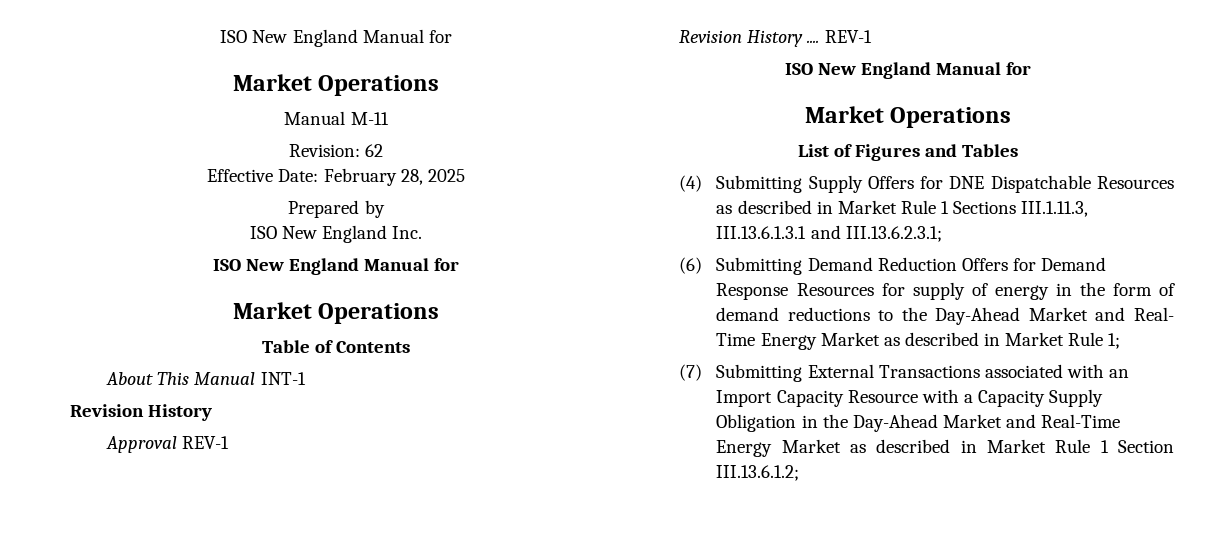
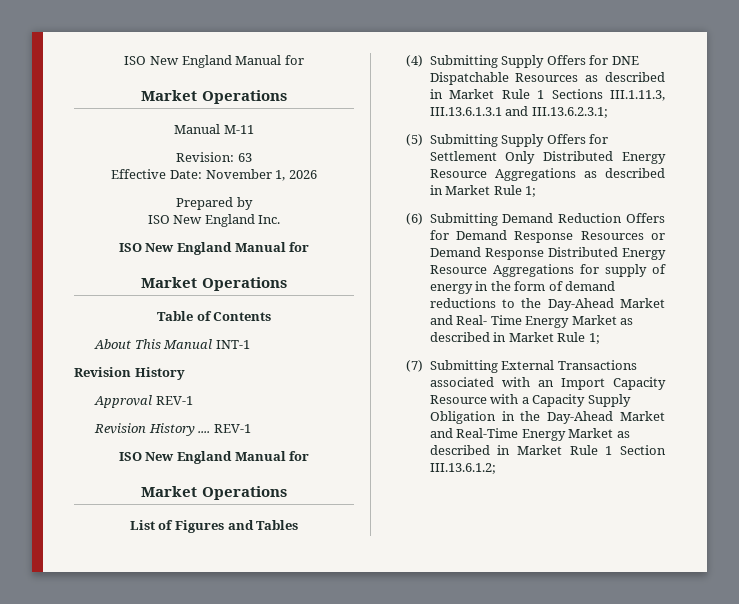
- Revision: 62
+ Revision: 63
- Effective Date: February 28, 2025
+ Effective Date: November 1, 2026
+ (5) Submitting Supply Offers for Settlement Only Distributed Energy Resource Aggregations as described in Market Rule 1;
- (6) Submitting Demand Reduction Offers for Demand Response Resources for supply of energy in the form of demand reductions to the Day-Ahead Market and Real- Time Energy Market as described in Market Rule 1;
+ (6) Submitting Demand Reduction Offers for Demand Response Resources or Demand Response Distributed Energy Resource Aggregations for supply of energy in the form of demand reductions to the Day-Ahead Market and Real- Time Energy Market as described in Market Rule 1;

